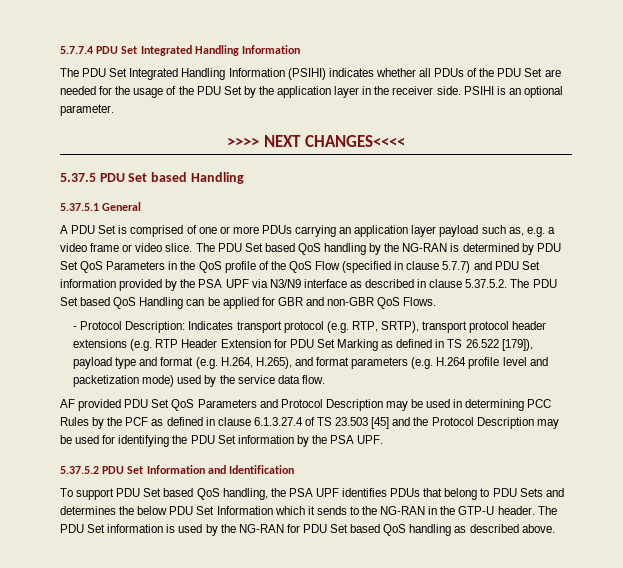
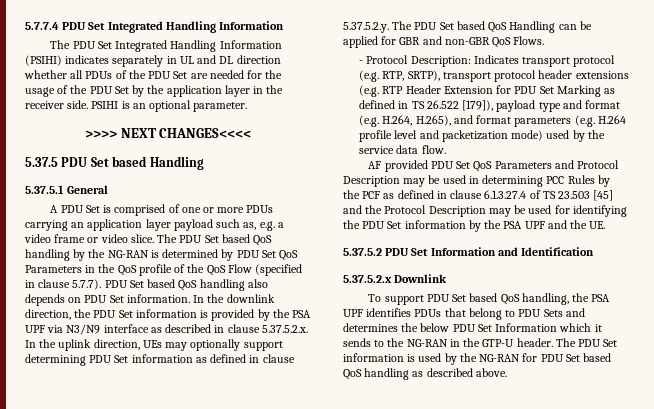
- The PDU Set Integrated Handling Information (PSIHI) indicates whether all PDUs of the PDU Set are needed for the usage of the PDU Set by the application layer in the receiver side.
+ The PDU Set Integrated Handling Information (PSIHI) indicates separately in UL and DL direction whether all PDUs of the PDU Set are needed for the usage of the PDU Set by the application layer in the receiver side.
- The PDU Set based QoS handling by the NG-RAN is determined by PDU Set QoS Parameters in the QoS profile of the QoS Flow (specified in clause 5.7.7) and PDU Set information provided by the PSA UPF via N3/N9 interface as described in clause 5.37.5.2. The PDU Set based QoS Handling can be applied for GBR and non-GBR QoS Flows.
+ The PDU Set based QoS handling by the NG-RAN is determined by PDU Set QoS Parameters in the QoS profile of the QoS Flow (specified in clause 5.7.7). PDU Set based QoS handling also depends on PDU Set information. In the downlink direction, the PDU Set information is provided by the PSA UPF via N3/N9 interface as described in clause 5.37.5.2.x. In the uplink direction, UEs may optionally support determining PDU Set information as defined in clause 5.37.5.2.y. The PDU Set based QoS Handling can be applied for GBR and non-GBR QoS Flows.
- AF provided PDU Set QoS Parameters and Protocol Description may be used in determining PCC Rules by the PCF as defined in clause 6.1.3.27.4 of TS 23.503 [45] and the Protocol Description may be used for identifying the PDU Set information by the PSA UPF.
+ AF provided PDU Set QoS Parameters and Protocol Description may be used in determining PCC Rules by the PCF as defined in clause 6.1.3.27.4 of TS 23.503 [45] and the Protocol Description may be used for identifying the PDU Set information by the PSA UPF and the UE.
+ 5.37.5.2.x Downlink

